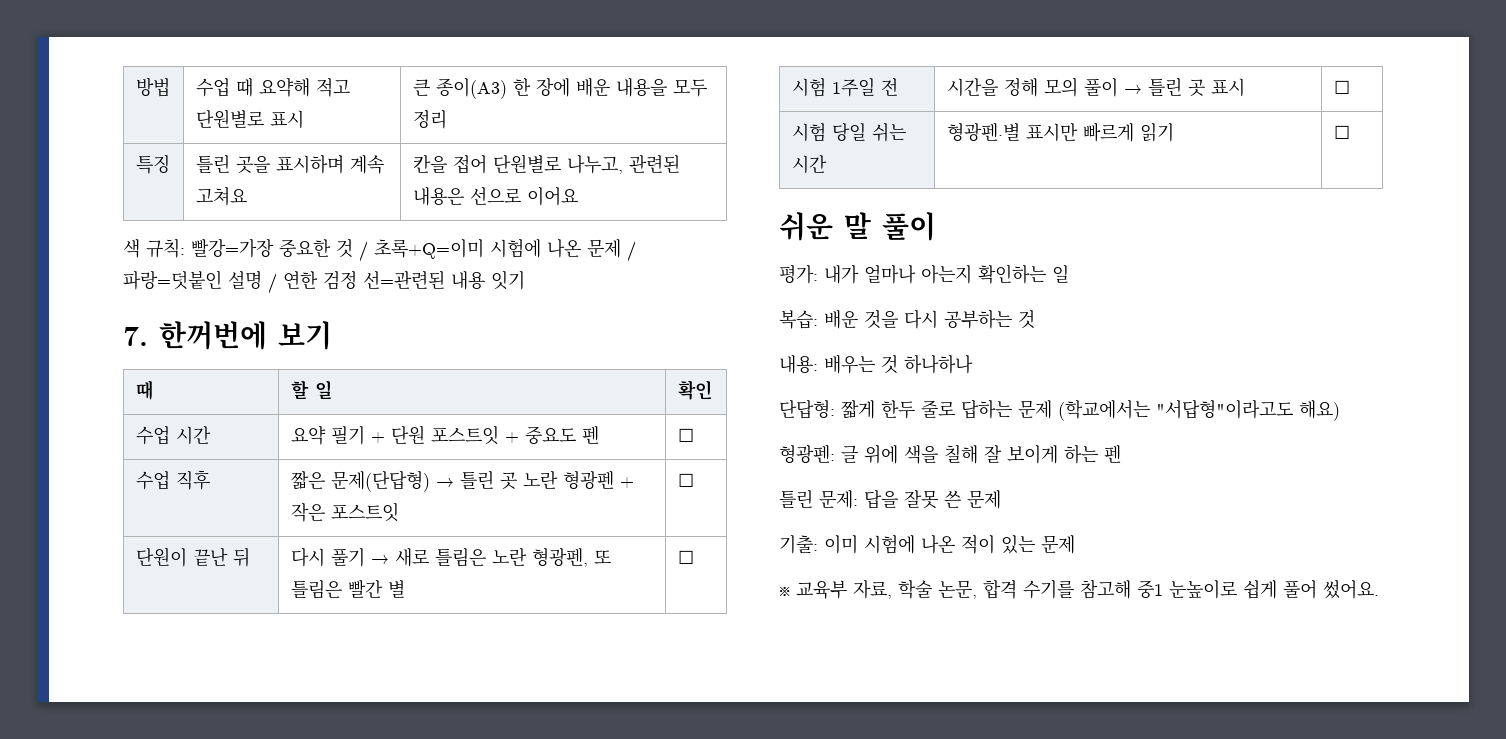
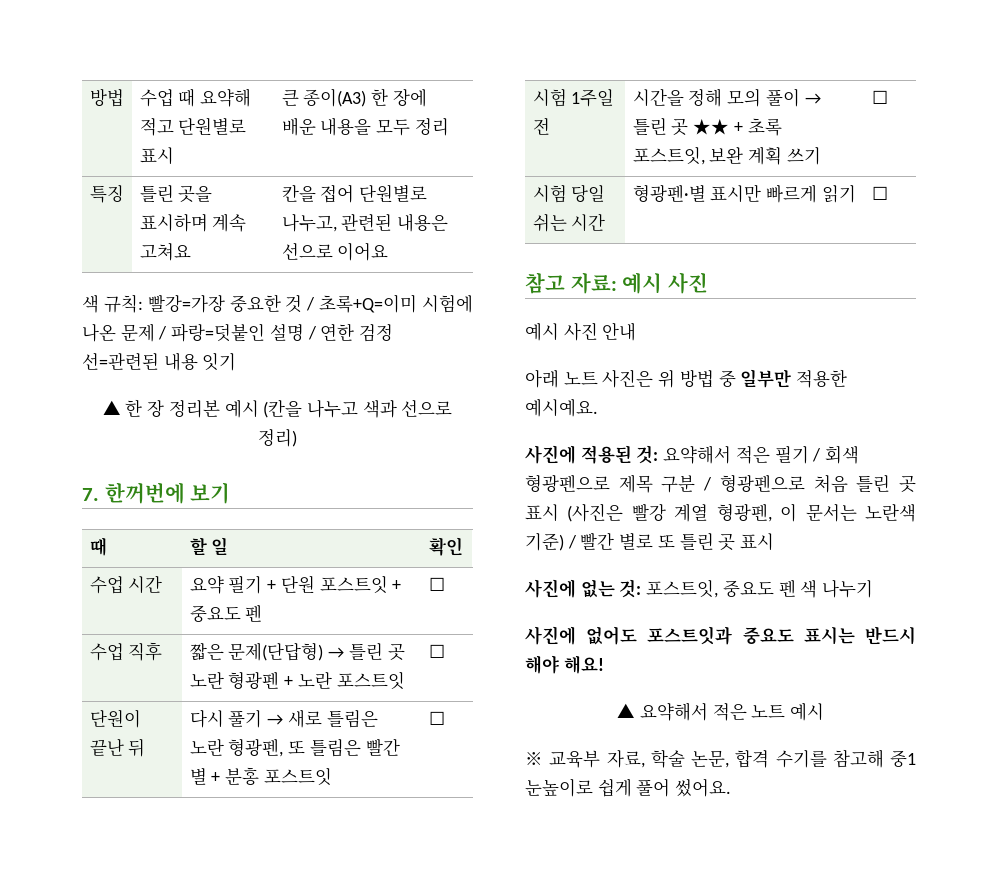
+ ▲ 한 장 정리본 예시 (칸을 나누고 색과 선으로 정리)
- 수업 직후 | 짧은 문제(단답형) → 틀린 곳 노란 형광펜 + 작은 포스트잇 | ☐
+ 수업 직후 | 짧은 문제(단답형) → 틀린 곳 노란 형광펜 + 노란 포스트잇 | ☐
- 단원이 끝난 뒤 | 다시 풀기 → 새로 틀림은 노란 형광펜, 또 틀림은 빨간 별 | ☐
+ 단원이 끝난 뒤 | 다시 풀기 → 새로 틀림은 노란 형광펜, 또 틀림은 빨간 별 + 분홍 포스트잇 | ☐
- 시험 1주일 전 | 시간을 정해 모의 풀이 → 틀린 곳 표시 | ☐
+ 시험 1주일 전 | 시간을 정해 모의 풀이 → 틀린 곳 ★★ + 초록 포스트잇, 보완 계획 쓰기 | ☐
- 쉬운 말 풀이
- 평가: 내가 얼마나 아는지 확인하는 일
- 복습: 배운 것을 다시 공부하는 것
- 내용: 배우는 것 하나하나
- 단답형: 짧게 한두 줄로 답하는 문제 (학교에서는 "서답형"이라고도 해요)
- 형광펜: 글 위에 색을 칠해 잘 보이게 하는 펜
- 틀린 문제: 답을 잘못 쓴 문제
- 기출: 이미 시험에 나온 적이 있는 문제
+ 참고 자료: 예시 사진
+ 예시 사진 안내
+ 아래 노트 사진은 위 방법 중 일부만 적용한 예시예요.
+ 사진에 적용된 것: 요약해서 적은 필기 / 회색 형광펜으로 제목 구분 / 형광펜으로 처음 틀린 곳 표시 (사진은 빨강 계열 형광펜, 이 문서는 노란색 기준) / 빨간 별로 또 틀린 곳 표시
+ 사진에 없는 것: 포스트잇, 중요도 펜 색 나누기
+ 사진에 없어도 포스트잇과 중요도 표시는 반드시 해야 해요!
+ ▲ 요약해서 적은 노트 예시

